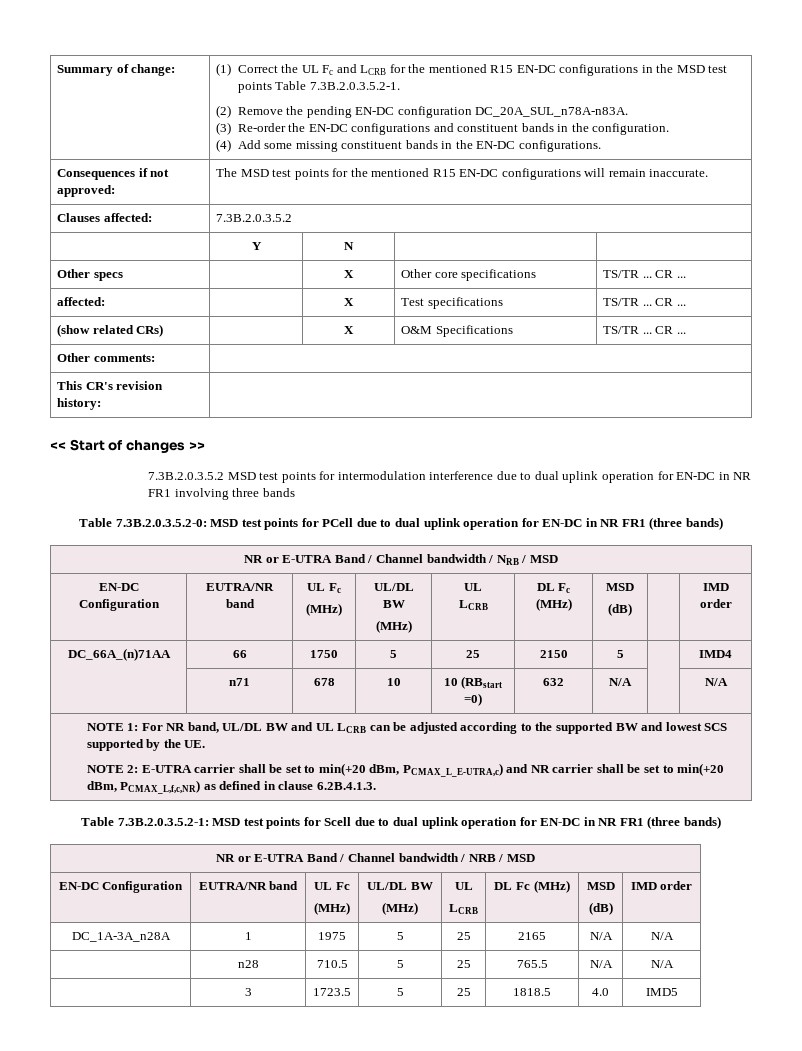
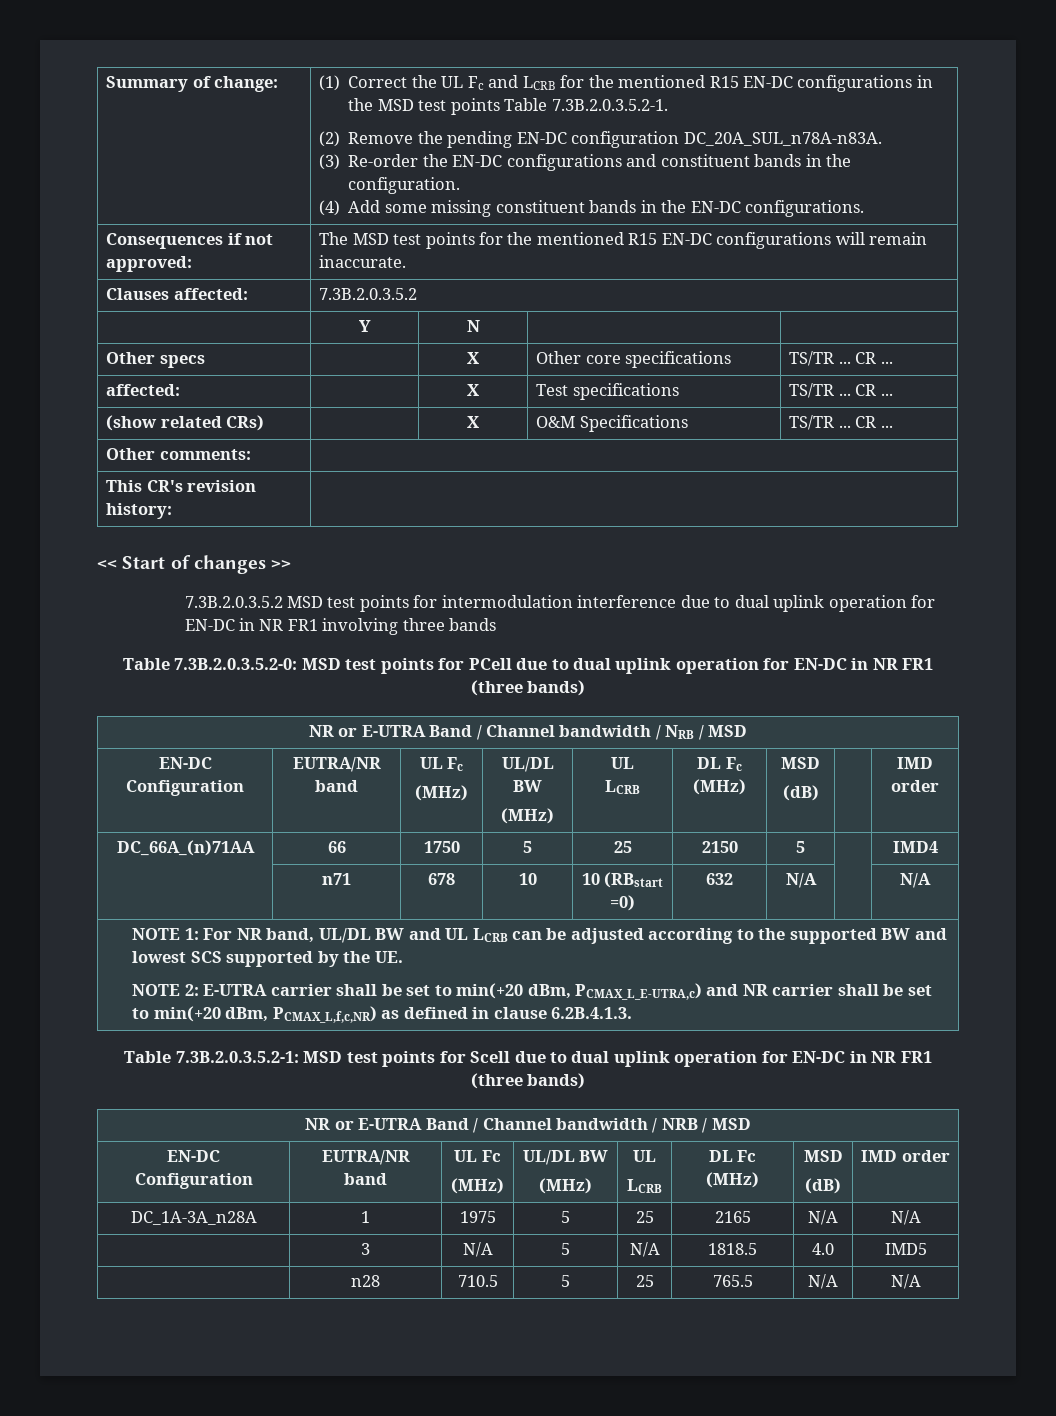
+ | 3 | N/A | 5 | N/A | 1818.5 | 4.0 | IMD5
- | 3 | 1723.5 | 5 | 25 | 1818.5 | 4.0 | IMD5

